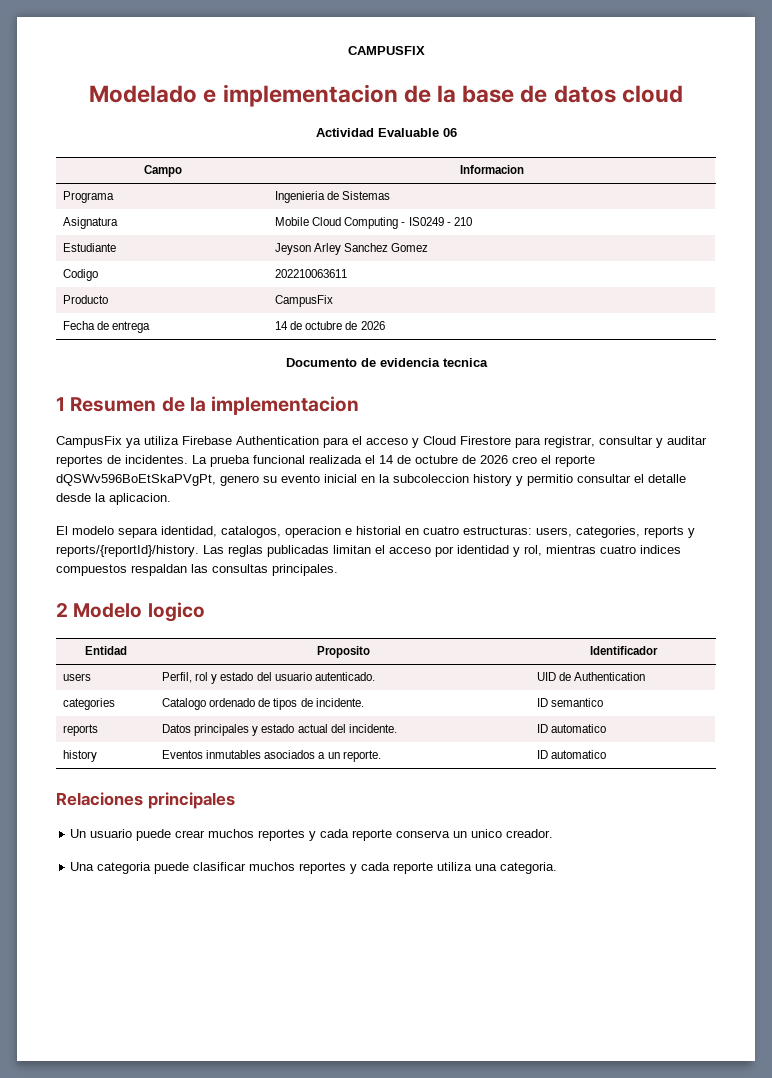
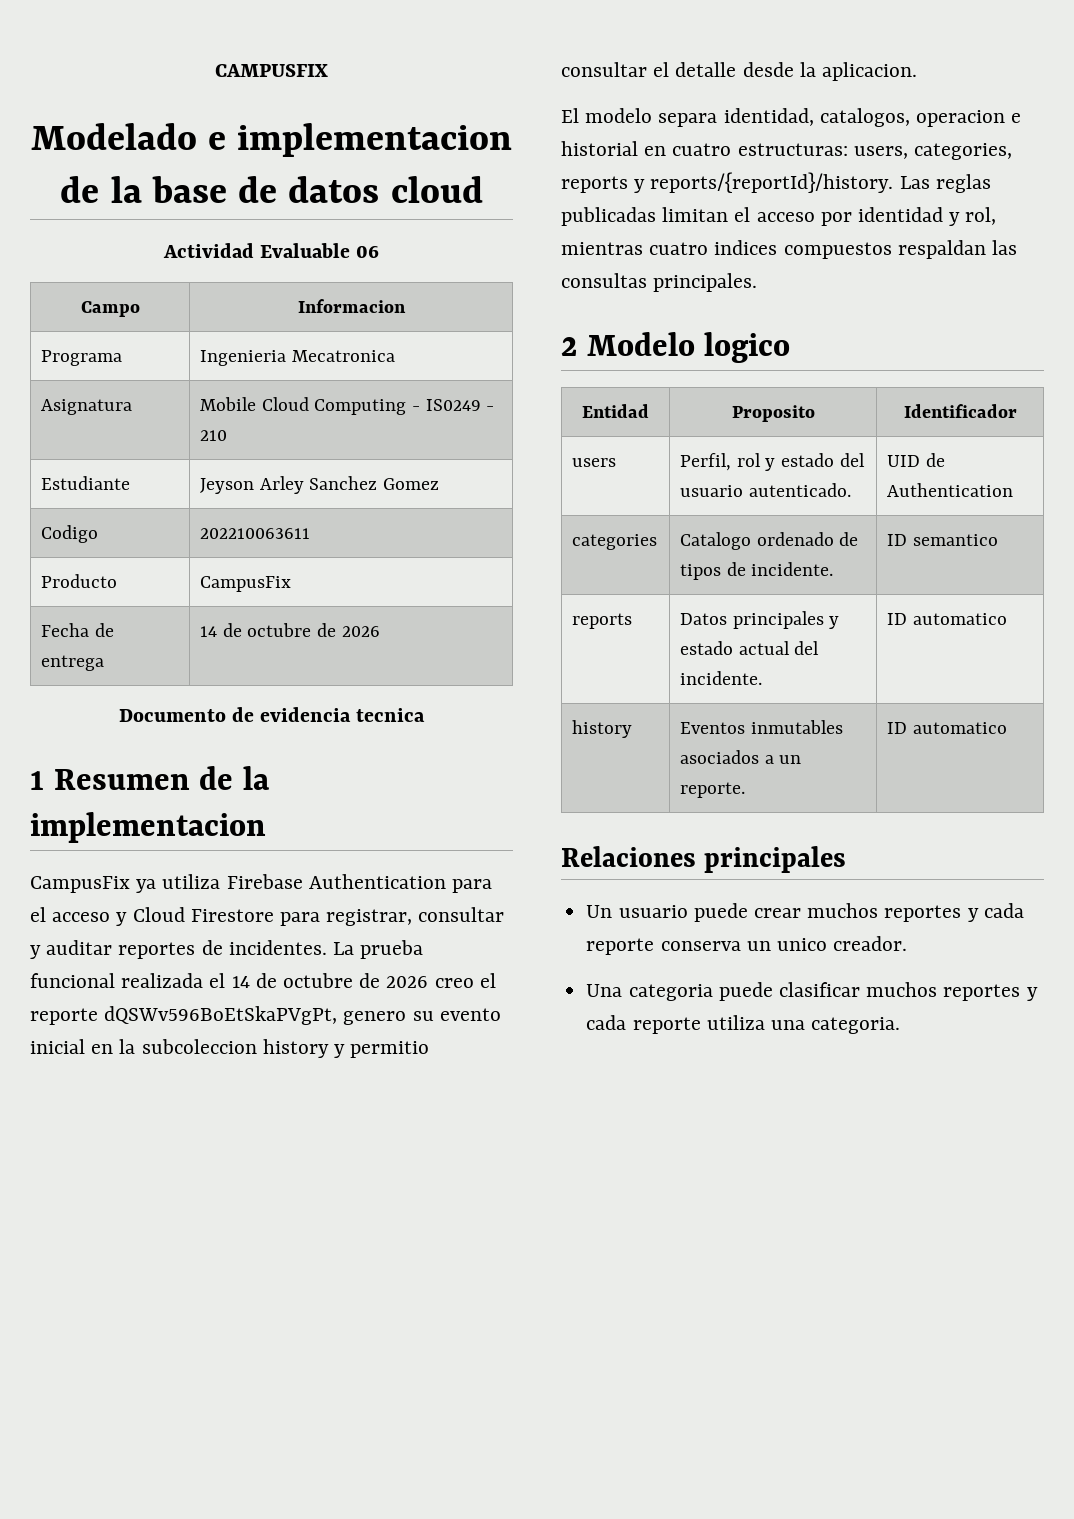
- Programa | Ingenieria de Sistemas
+ Programa | Ingenieria Mecatronica

